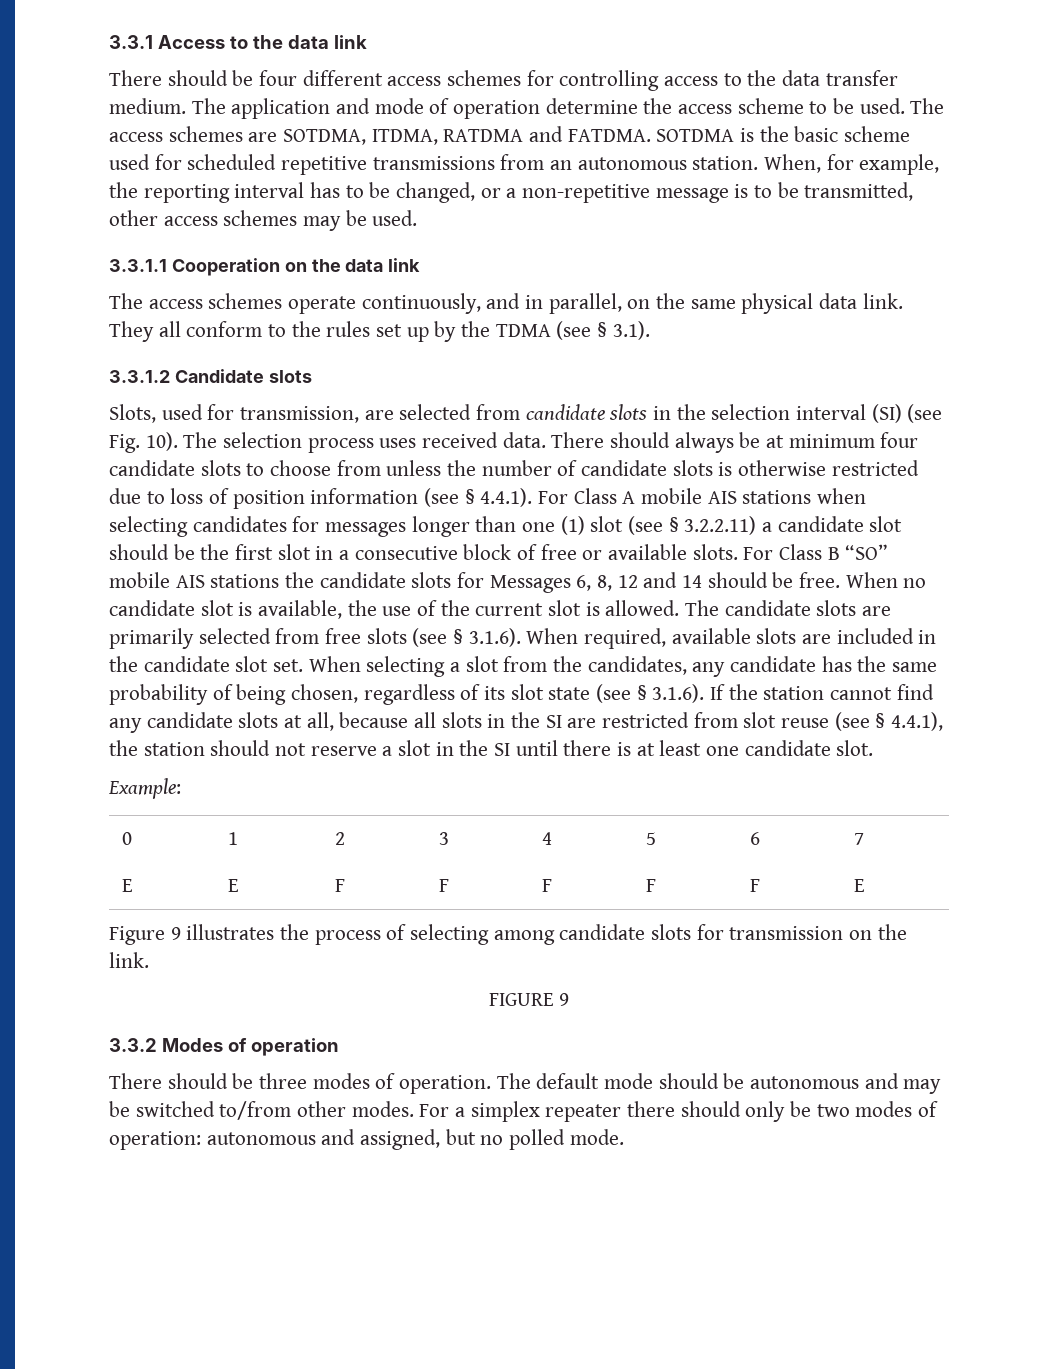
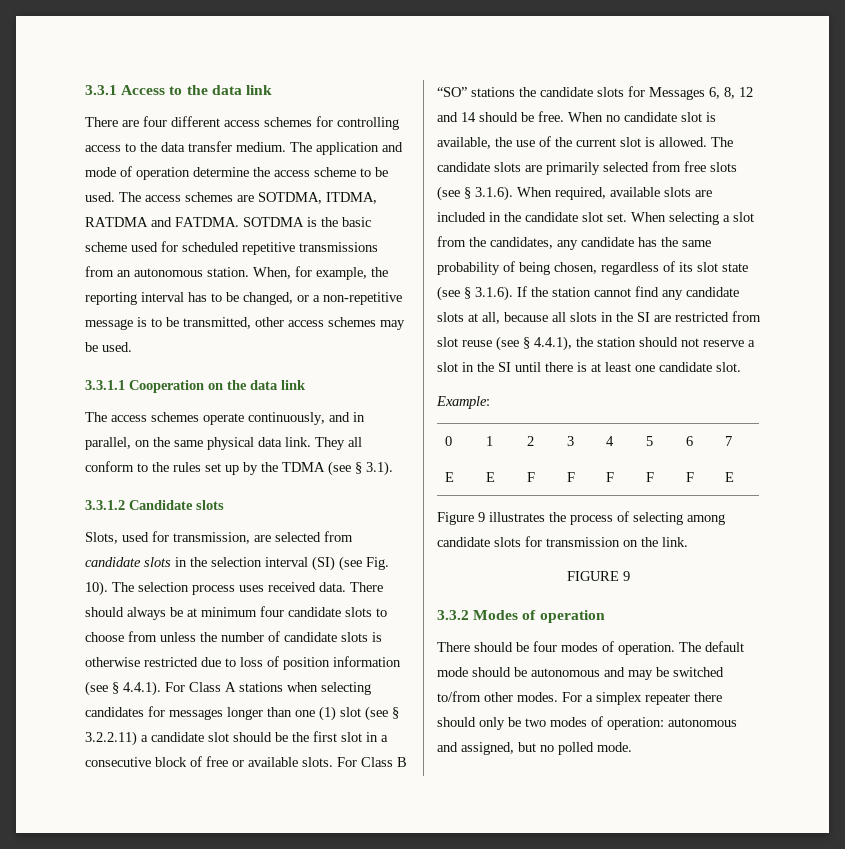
- There should be four different access schemes for controlling access to the data transfer medium.
+ There are four different access schemes for controlling access to the data transfer medium.
- There should always be at minimum four candidate slots to choose from unless the number of candidate slots is otherwise restricted due to loss of position information (see § 4.4.1). For Class A mobile AIS stations when selecting candidates for messages longer than one (1) slot (see § 3.2.2.11) a candidate slot should be the first slot in a consecutive block of free or available slots.
+ There should always be at minimum four candidate slots to choose from unless the number of candidate slots is otherwise restricted due to loss of position information (see § 4.4.1). For Class A stations when selecting candidates for messages longer than one (1) slot (see § 3.2.2.11) a candidate slot should be the first slot in a consecutive block of free or available slots.
- For Class B “SO” mobile AIS stations the candidate slots for Messages 6, 8, 12 and 14 should be free.
+ For Class B “SO” stations the candidate slots for Messages 6, 8, 12 and 14 should be free.
- There should be three modes of operation.
+ There should be four modes of operation.

